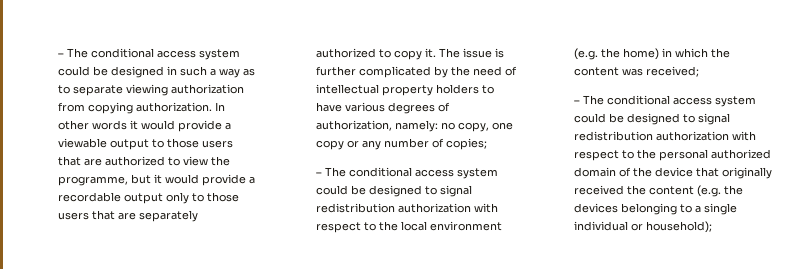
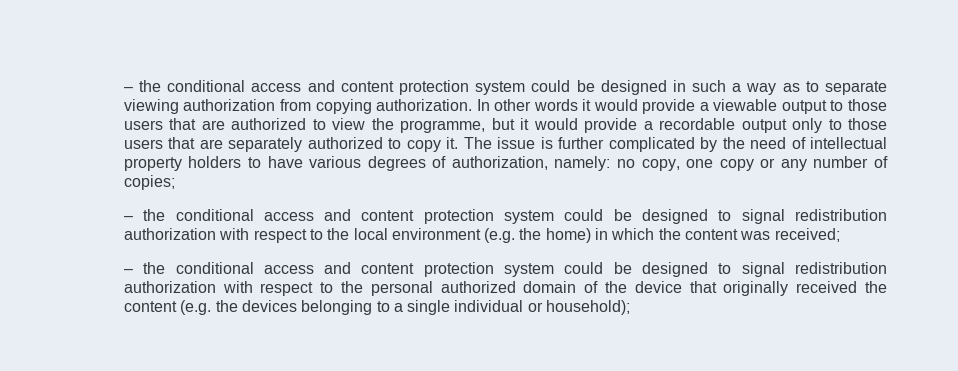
- – The conditional access system could be designed in such a way as to separate viewing authorization from copying authorization.
+ – the conditional access and content protection system could be designed in such a way as to separate viewing authorization from copying authorization.
- – The conditional access system could be designed to signal redistribution authorization with respect to the local environment (e.g. the home) in which the content was received;
+ – the conditional access and content protection system could be designed to signal redistribution authorization with respect to the local environment (e.g. the home) in which the content was received;
- – The conditional access system could be designed to signal redistribution authorization with respect to the personal authorized domain of the device that originally received the content (e.g. the devices belonging to a single individual or household);
+ – the conditional access and content protection system could be designed to signal redistribution authorization with respect to the personal authorized domain of the device that originally received the content (e.g. the devices belonging to a single individual or household);

